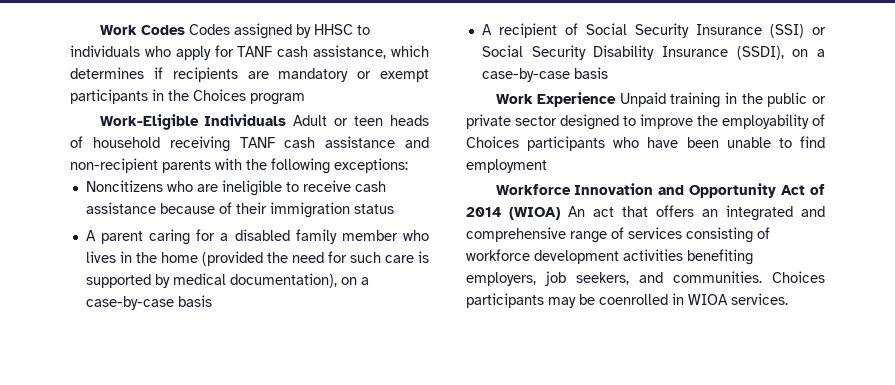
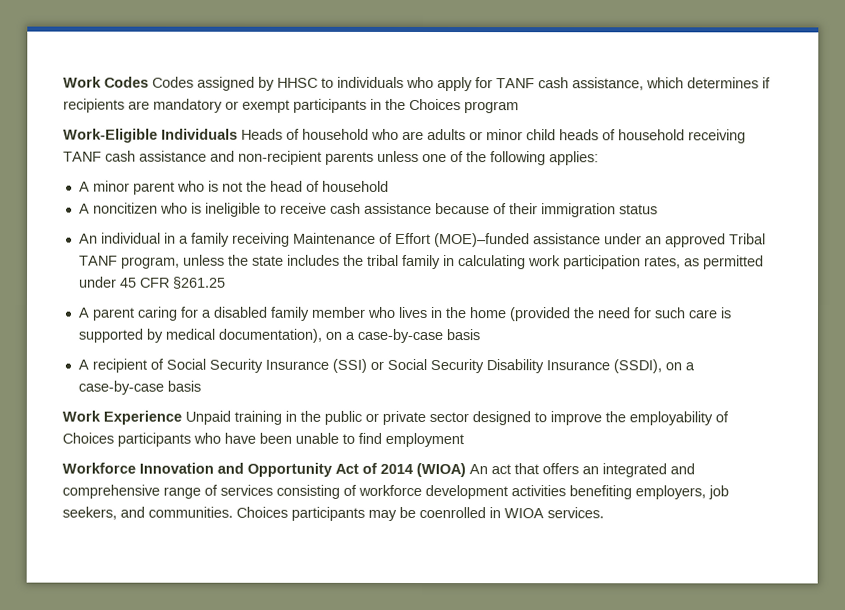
- Work-Eligible Individuals Adult or teen heads of household receiving TANF cash assistance and non-recipient parents with the following exceptions:
- Noncitizens who are ineligible to receive cash assistance because of their immigration status
+ Work-Eligible Individuals Heads of household who are adults or minor child heads of household receiving TANF cash assistance and non-recipient parents unless one of the following applies:
+ A minor parent who is not the head of household
+ A noncitizen who is ineligible to receive cash assistance because of their immigration status
+ An individual in a family receiving Maintenance of Effort (MOE)–funded assistance under an approved Tribal TANF program, unless the state includes the tribal family in calculating work participation rates, as permitted under 45 CFR §261.25

